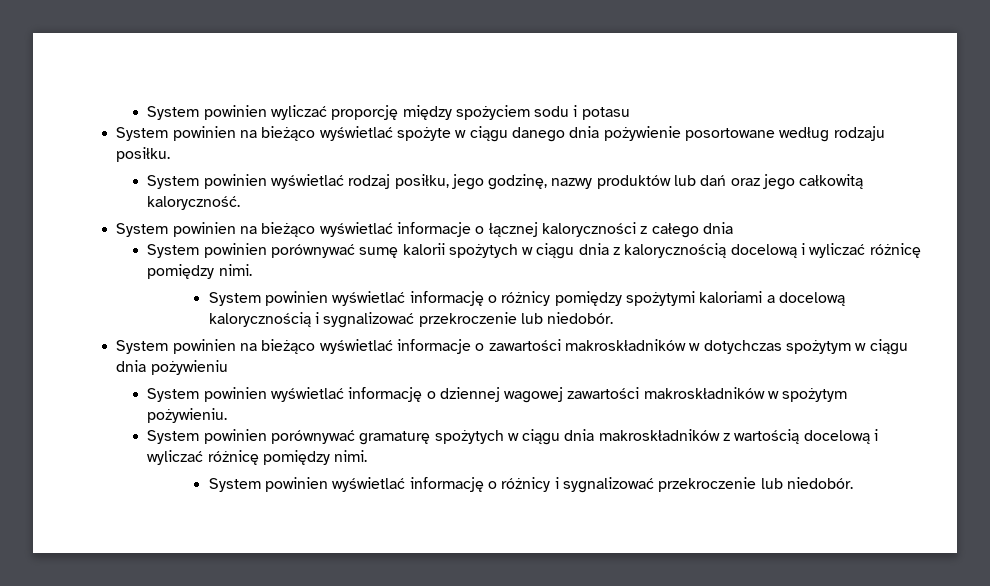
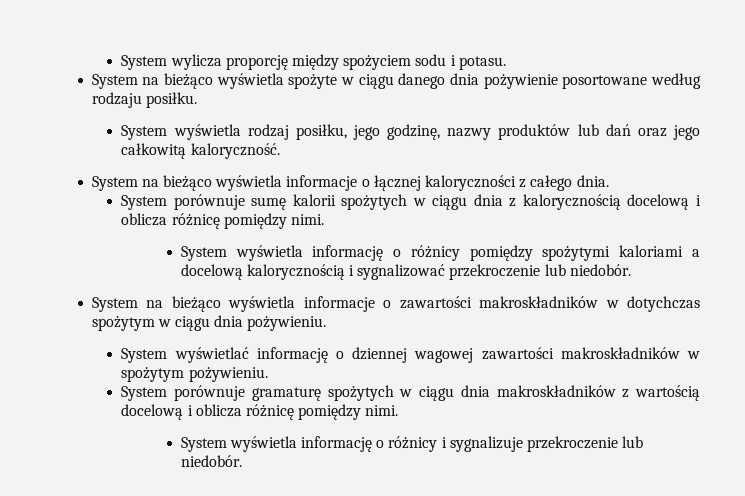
- System powinien wyliczać proporcję między spożyciem sodu i potasu
- System powinien na bieżąco wyświetlać spożyte w ciągu danego dnia pożywienie posortowane według rodzaju posiłku.
+ System wylicza proporcję między spożyciem sodu i potasu.
+ System na bieżąco wyświetla spożyte w ciągu danego dnia pożywienie posortowane według rodzaju posiłku.
- System powinien wyświetlać rodzaj posiłku, jego godzinę, nazwy produktów lub dań oraz jego całkowitą kaloryczność.
+ System wyświetla rodzaj posiłku, jego godzinę, nazwy produktów lub dań oraz jego całkowitą kaloryczność.
- System powinien na bieżąco wyświetlać informacje o łącznej kaloryczności z całego dnia
- System powinien porównywać sumę kalorii spożytych w ciągu dnia z kalorycznością docelową i wyliczać różnicę pomiędzy nimi.
- System powinien wyświetlać informację o różnicy pomiędzy spożytymi kaloriami a docelową kalorycznością i sygnalizować przekroczenie lub niedobór.
+ System na bieżąco wyświetla informacje o łącznej kaloryczności z całego dnia.
+ System porównuje sumę kalorii spożytych w ciągu dnia z kalorycznością docelową i oblicza różnicę pomiędzy nimi.
+ System wyświetla informację o różnicy pomiędzy spożytymi kaloriami a docelową kalorycznością i sygnalizować przekroczenie lub niedobór.
- System powinien na bieżąco wyświetlać informacje o zawartości makroskładników w dotychczas spożytym w ciągu dnia pożywieniu
- System powinien wyświetlać informację o dziennej wagowej zawartości makroskładników w spożytym pożywieniu.
+ System na bieżąco wyświetla informacje o zawartości makroskładników w dotychczas spożytym w ciągu dnia pożywieniu.
+ System wyświetlać informację o dziennej wagowej zawartości makroskładników w spożytym pożywieniu.
- System powinien porównywać gramaturę spożytych w ciągu dnia makroskładników z wartością docelową i wyliczać różnicę pomiędzy nimi.
- System powinien wyświetlać informację o różnicy i sygnalizować przekroczenie lub niedobór.
+ System porównuje gramaturę spożytych w ciągu dnia makroskładników z wartością docelową i oblicza różnicę pomiędzy nimi.
+ System wyświetla informację o różnicy i sygnalizuje przekroczenie lub niedobór.

